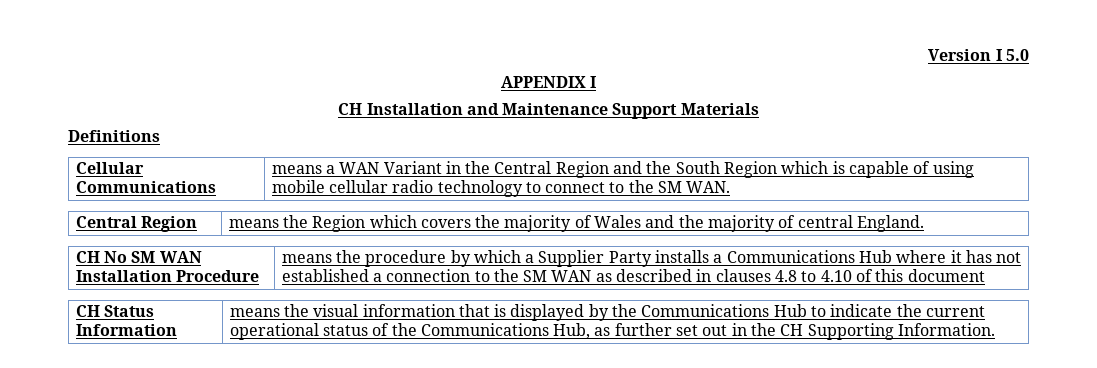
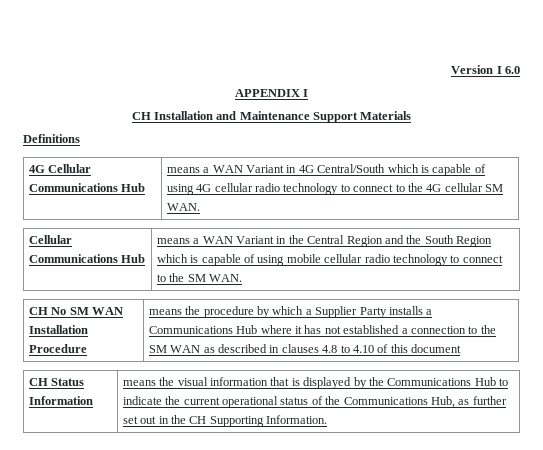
- Version I 5.0
+ Version I 6.0
- Cellular Communications | means a WAN Variant in the Central Region and the South Region which is capable of using mobile cellular radio technology to connect to the SM WAN.
+ 4G Cellular Communications Hub | means a WAN Variant in 4G Central/South which is capable of using 4G cellular radio technology to connect to the 4G cellular SM WAN.
+ Cellular Communications Hub | means a WAN Variant in the Central Region and the South Region which is capable of using mobile cellular radio technology to connect to the SM WAN.
- Central Region | means the Region which covers the majority of Wales and the majority of central England.

